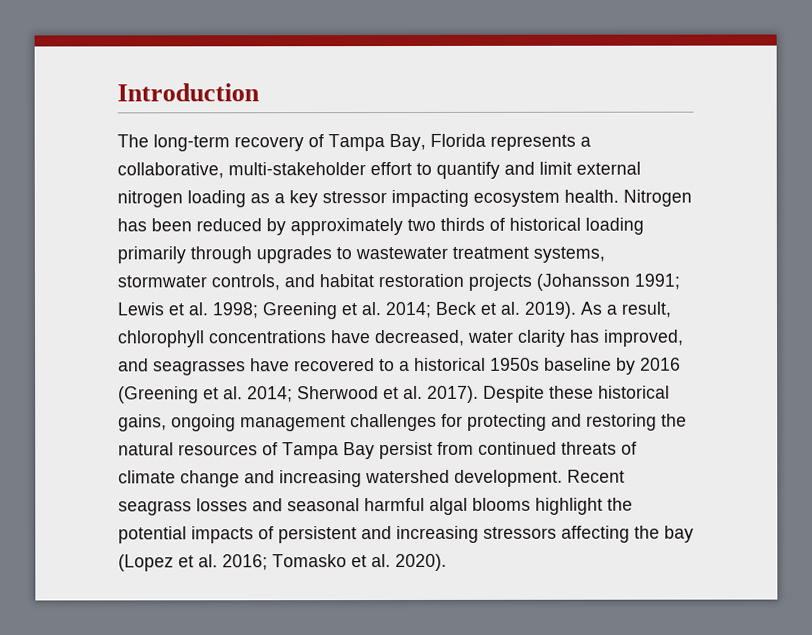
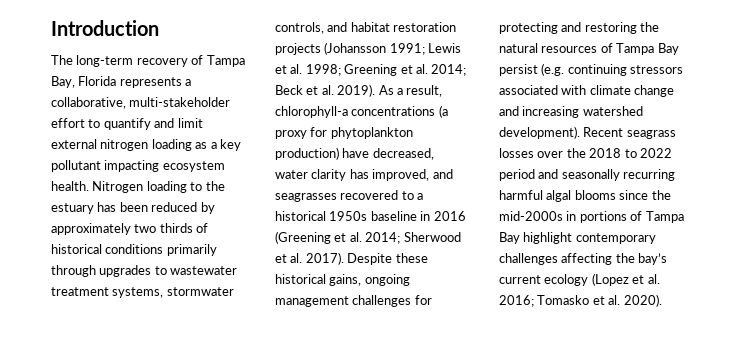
- The long-term recovery of Tampa Bay, Florida represents a collaborative, multi-stakeholder effort to quantify and limit external nitrogen loading as a key stressor impacting ecosystem health.
+ The long-term recovery of Tampa Bay, Florida represents a collaborative, multi-stakeholder effort to quantify and limit external nitrogen loading as a key pollutant impacting ecosystem health.
- Nitrogen has been reduced by approximately two thirds of historical loading primarily through upgrades to wastewater treatment systems, stormwater controls, and habitat restoration projects (Johansson 1991; Lewis et al. 1998; Greening et al. 2014; Beck et al. 2019).
+ Nitrogen loading to the estuary has been reduced by approximately two thirds of historical conditions primarily through upgrades to wastewater treatment systems, stormwater controls, and habitat restoration projects (Johansson 1991; Lewis et al. 1998; Greening et al. 2014; Beck et al. 2019).
- As a result, chlorophyll concentrations have decreased, water clarity has improved, and seagrasses have recovered to a historical 1950s baseline by 2016 (Greening et al. 2014; Sherwood et al. 2017).
+ As a result, chlorophyll-a concentrations (a proxy for phytoplankton production) have decreased, water clarity has improved, and seagrasses recovered to a historical 1950s baseline in 2016 (Greening et al. 2014; Sherwood et al. 2017).
- Despite these historical gains, ongoing management challenges for protecting and restoring the natural resources of Tampa Bay persist from continued threats of climate change and increasing watershed development.
+ Despite these historical gains, ongoing management challenges for protecting and restoring the natural resources of Tampa Bay persist (e.g. continuing stressors associated with climate change and increasing watershed development).
- Recent seagrass losses and seasonal harmful algal blooms highlight the potential impacts of persistent and increasing stressors affecting the bay (Lopez et al. 2016; Tomasko et al. 2020).
+ Recent seagrass losses over the 2018 to 2022 period and seasonally recurring harmful algal blooms since the mid-2000s in portions of Tampa Bay highlight contemporary challenges affecting the bay’s current ecology (Lopez et al. 2016; Tomasko et al. 2020).

